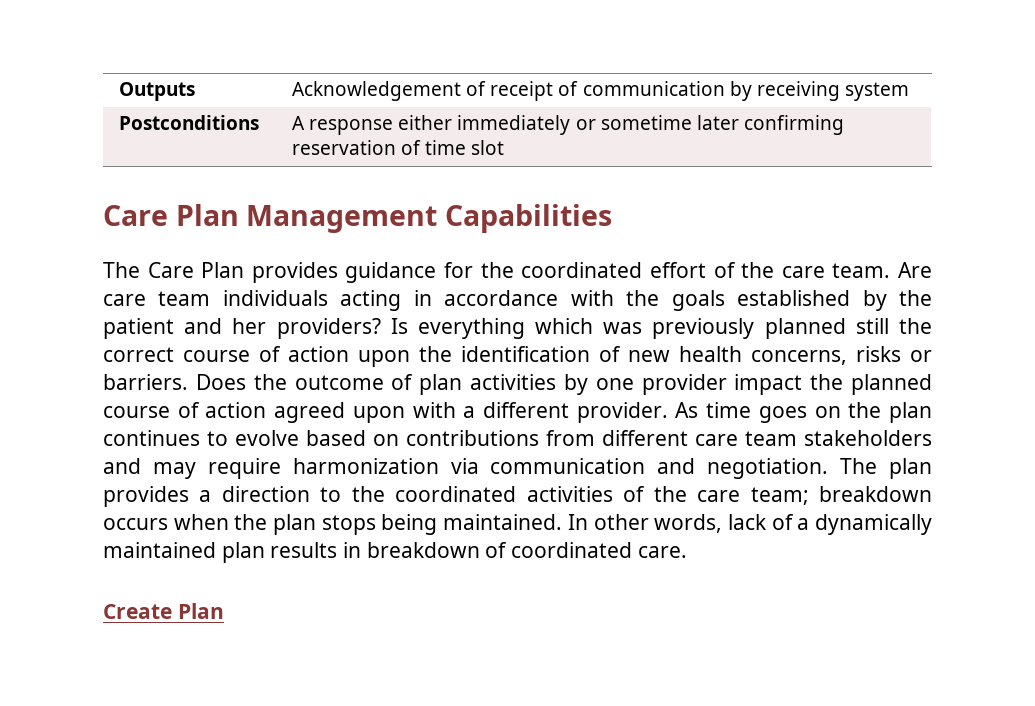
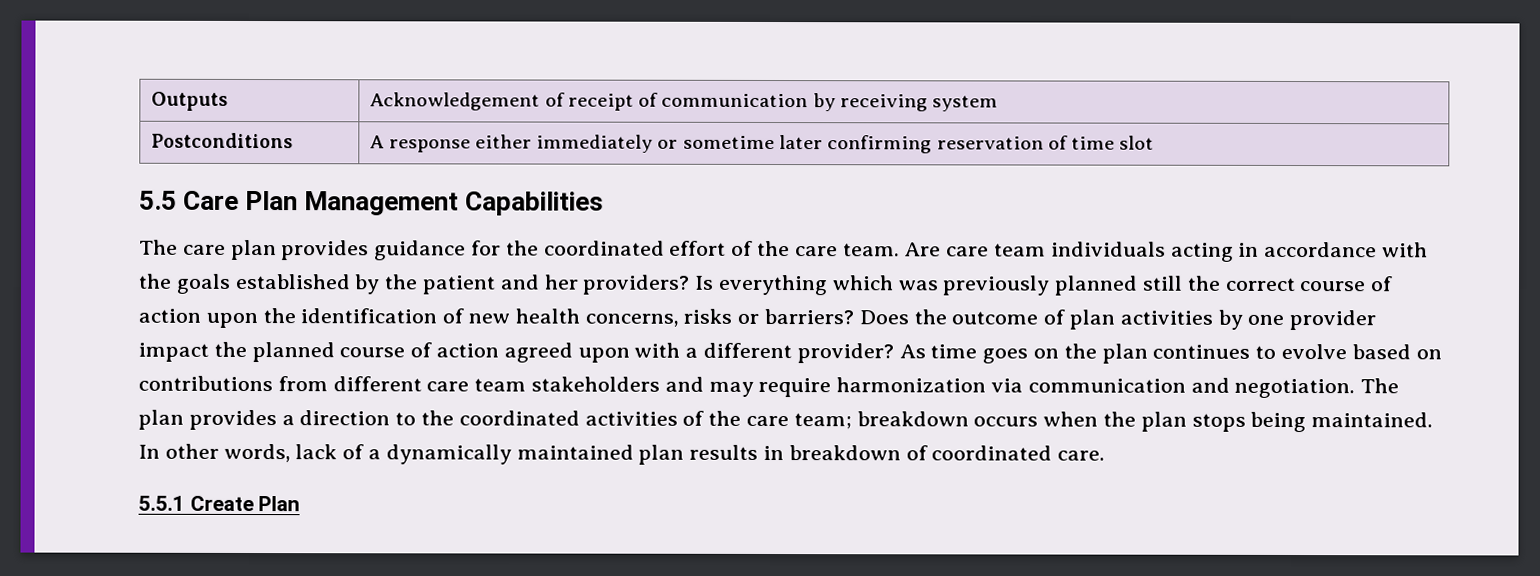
- Care Plan Management Capabilities
+ 5.5 Care Plan Management Capabilities
- The Care Plan provides guidance for the coordinated effort of the care team.
+ The care plan provides guidance for the coordinated effort of the care team.
- Is everything which was previously planned still the correct course of action upon the identification of new health concerns, risks or barriers.
+ Is everything which was previously planned still the correct course of action upon the identification of new health concerns, risks or barriers?
- Does the outcome of plan activities by one provider impact the planned course of action agreed upon with a different provider.
+ Does the outcome of plan activities by one provider impact the planned course of action agreed upon with a different provider?
- Create Plan
+ 5.5.1 Create Plan

